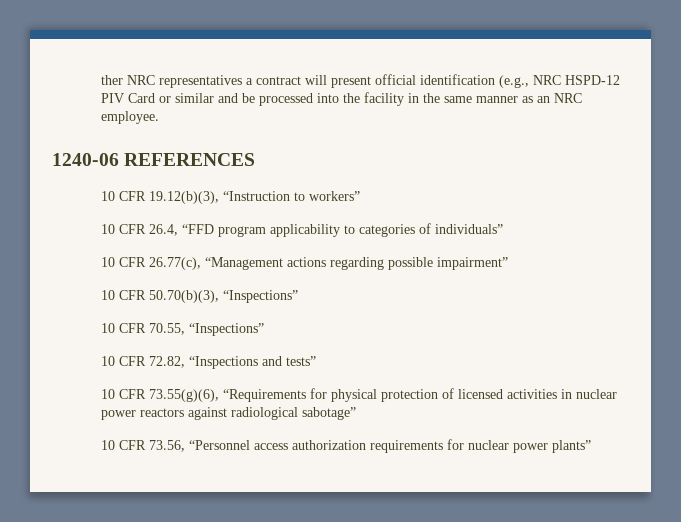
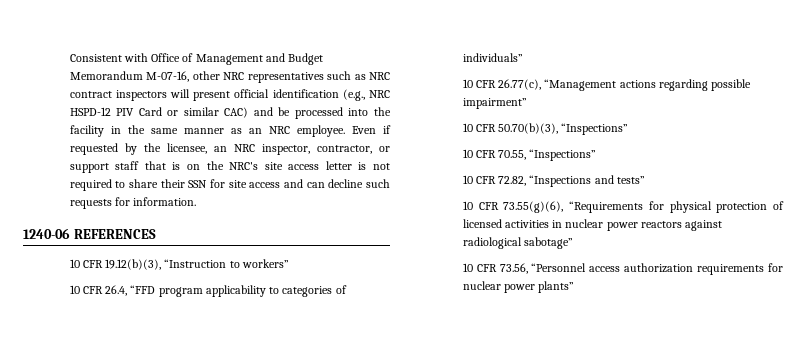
- ther NRC representatives a contract will present official identification (e.g., NRC HSPD-12 PIV Card or similar and be processed into the facility in the same manner as an NRC employee.
+ Consistent with Office of Management and Budget Memorandum M-07-16, other NRC representatives such as NRC contract inspectors will present official identification (e.g., NRC HSPD-12 PIV Card or similar CAC) and be processed into the facility in the same manner as an NRC employee. Even if requested by the licensee, an NRC inspector, contractor, or support staff that is on the NRC's site access letter is not required to share their SSN for site access and can decline such requests for information.

